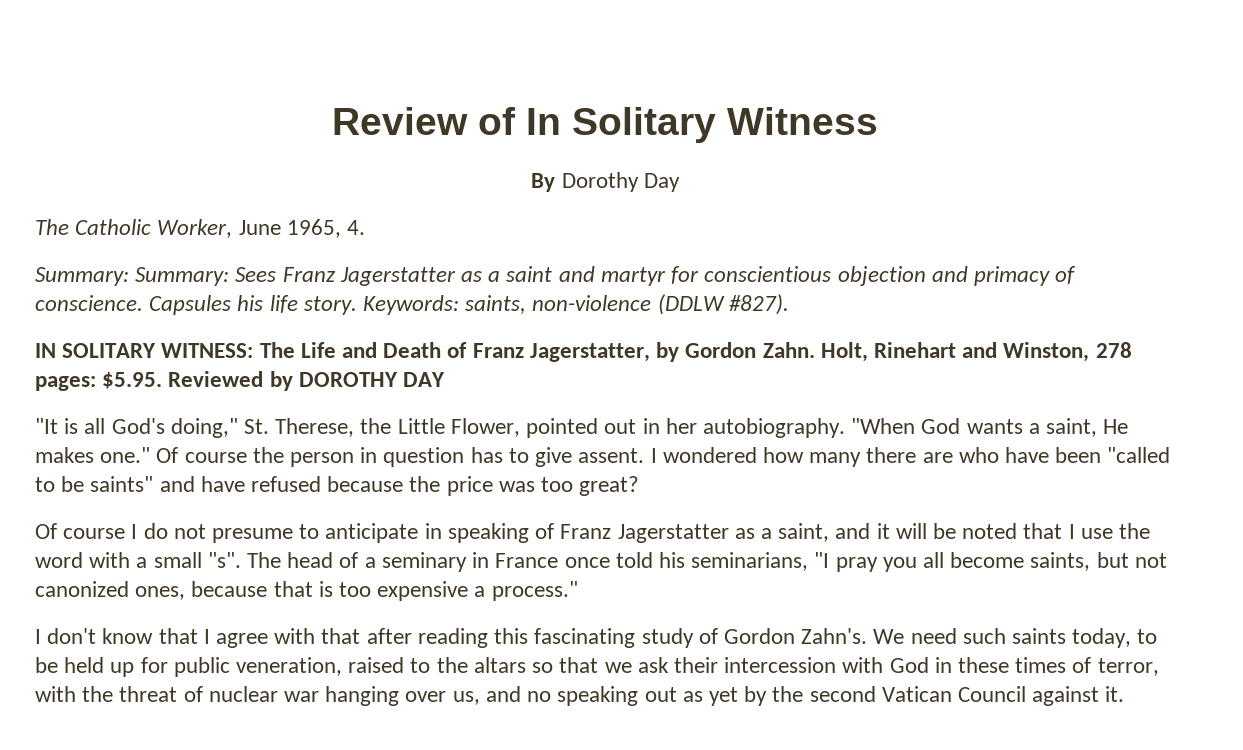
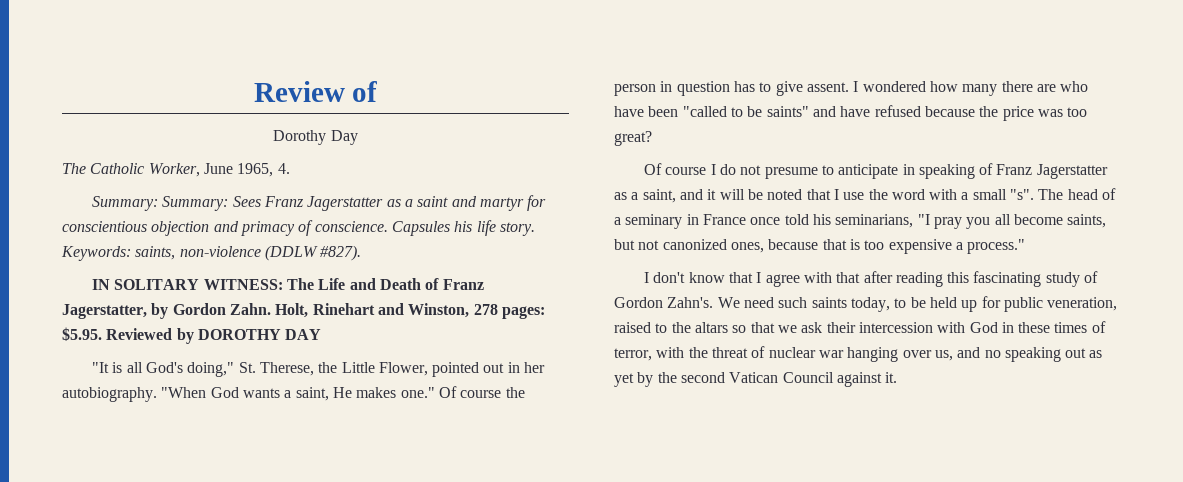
- Review of In Solitary Witness
- By Dorothy Day
+ Review of
+ Dorothy Day

